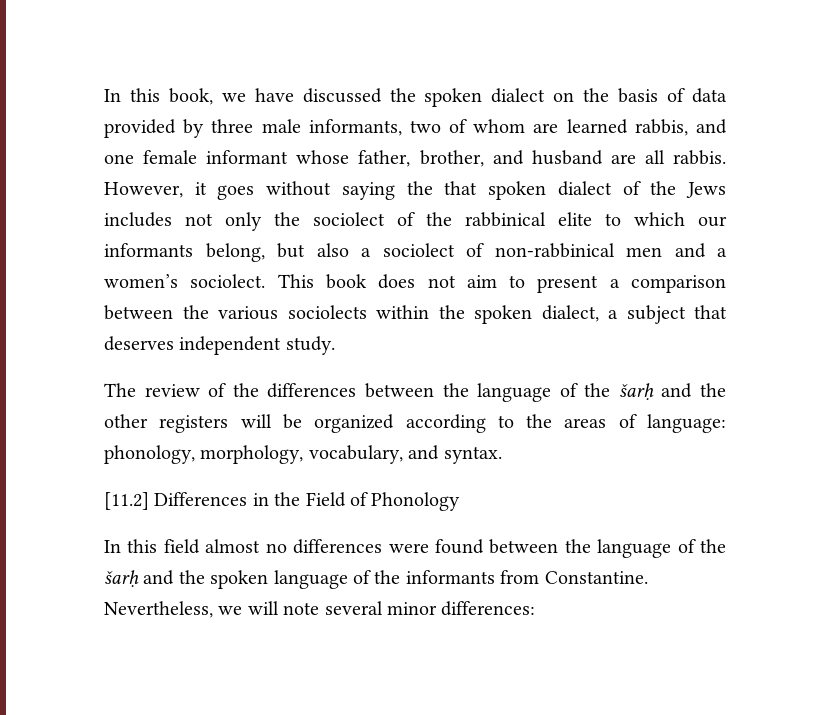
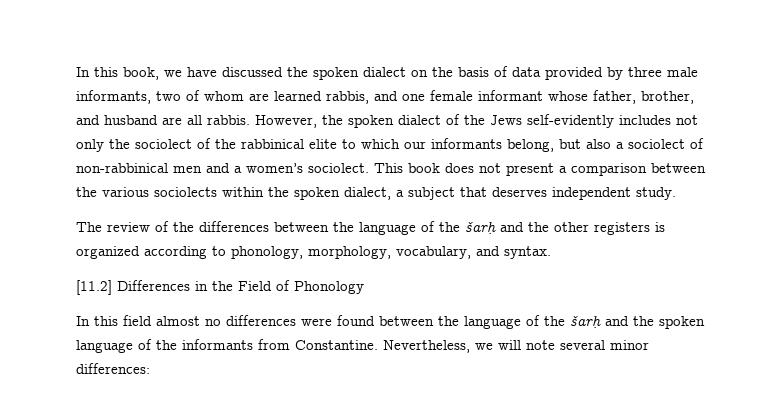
- However, it goes without saying the that spoken dialect of the Jews includes not only the sociolect of the rabbinical elite to which our informants belong, but also a sociolect of non-rabbinical men and a women’s sociolect.
+ However, the spoken dialect of the Jews self-evidently includes not only the sociolect of the rabbinical elite to which our informants belong, but also a sociolect of non-rabbinical men and a women’s sociolect.
- This book does not aim to present a comparison between the various sociolects within the spoken dialect, a subject that deserves independent study.
+ This book does not present a comparison between the various sociolects within the spoken dialect, a subject that deserves independent study.
- The review of the differences between the language of the šarḥ and the other registers will be organized according to the areas of language: phonology, morphology, vocabulary, and syntax.
+ The review of the differences between the language of the šarḥ and the other registers is organized according to phonology, morphology, vocabulary, and syntax.

